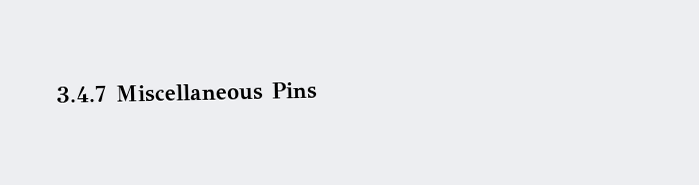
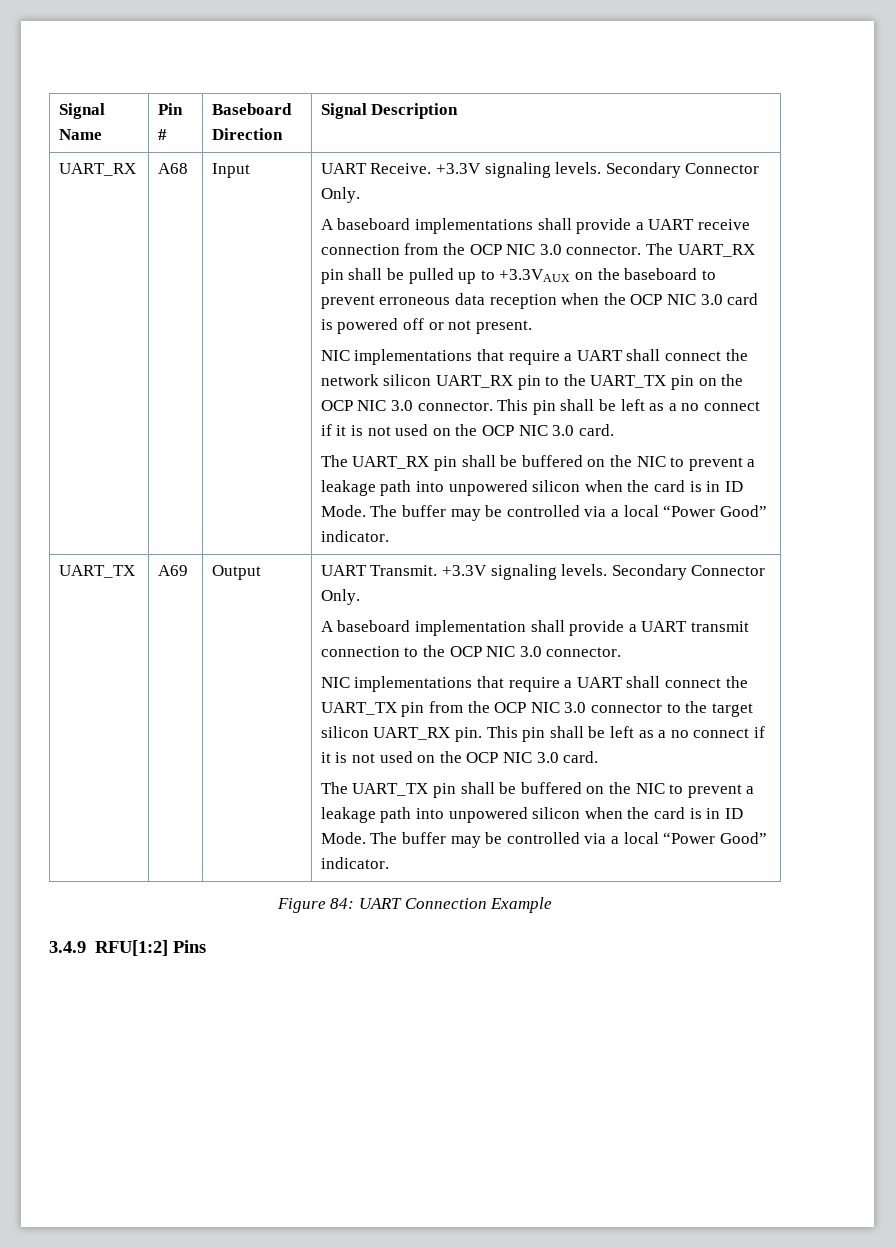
- 3.4.7 Miscellaneous Pins
+ Signal Name | Pin # | Baseboard Direction | Signal Description
+ UART_RX | A68 | Input | UART Receive. +3.3V signaling levels. Secondary Connector Only.
+ A baseboard implementations shall provide a UART receive connection from the OCP NIC 3.0 connector. The UART_RX pin shall be pulled up to +3.3VAUX on the baseboard to prevent erroneous data reception when the OCP NIC 3.0 card is powered off or not present.
+ NIC implementations that require a UART shall connect the network silicon UART_RX pin to the UART_TX pin on the OCP NIC 3.0 connector. This pin shall be left as a no connect if it is not used on the OCP NIC 3.0 card.
+ The UART_RX pin shall be buffered on the NIC to prevent a leakage path into unpowered silicon when the card is in ID Mode. The buffer may be controlled via a local “Power Good” indicator.
+ UART_TX | A69 | Output | UART Transmit. +3.3V signaling levels. Secondary Connector Only.
+ A baseboard implementation shall provide a UART transmit connection to the OCP NIC 3.0 connector.
+ NIC implementations that require a UART shall connect the UART_TX pin from the OCP NIC 3.0 connector to the target silicon UART_RX pin. This pin shall be left as a no connect if it is not used on the OCP NIC 3.0 card.
+ The UART_TX pin shall be buffered on the NIC to prevent a leakage path into unpowered silicon when the card is in ID Mode. The buffer may be controlled via a local “Power Good” indicator.
+ Figure 84: UART Connection Example
+ 3.4.9 RFU[1:2] Pins

